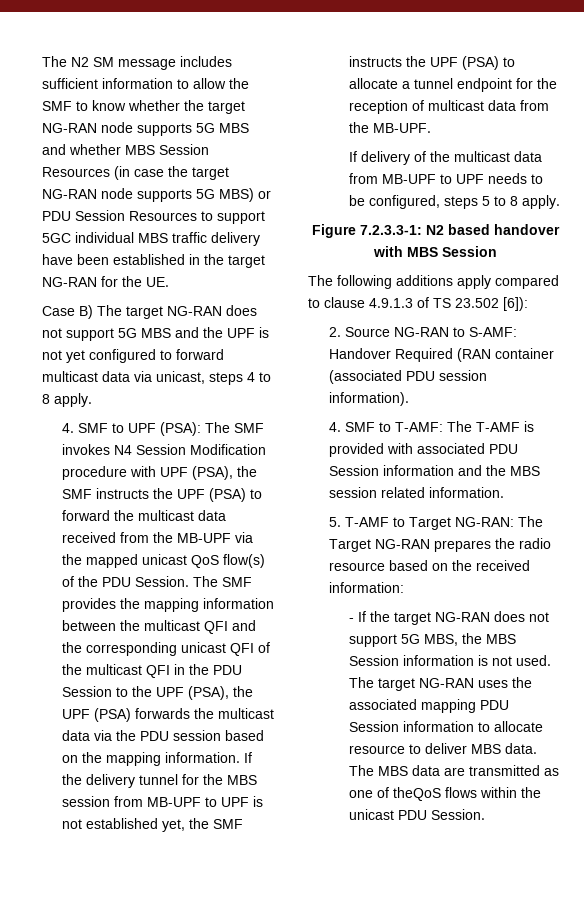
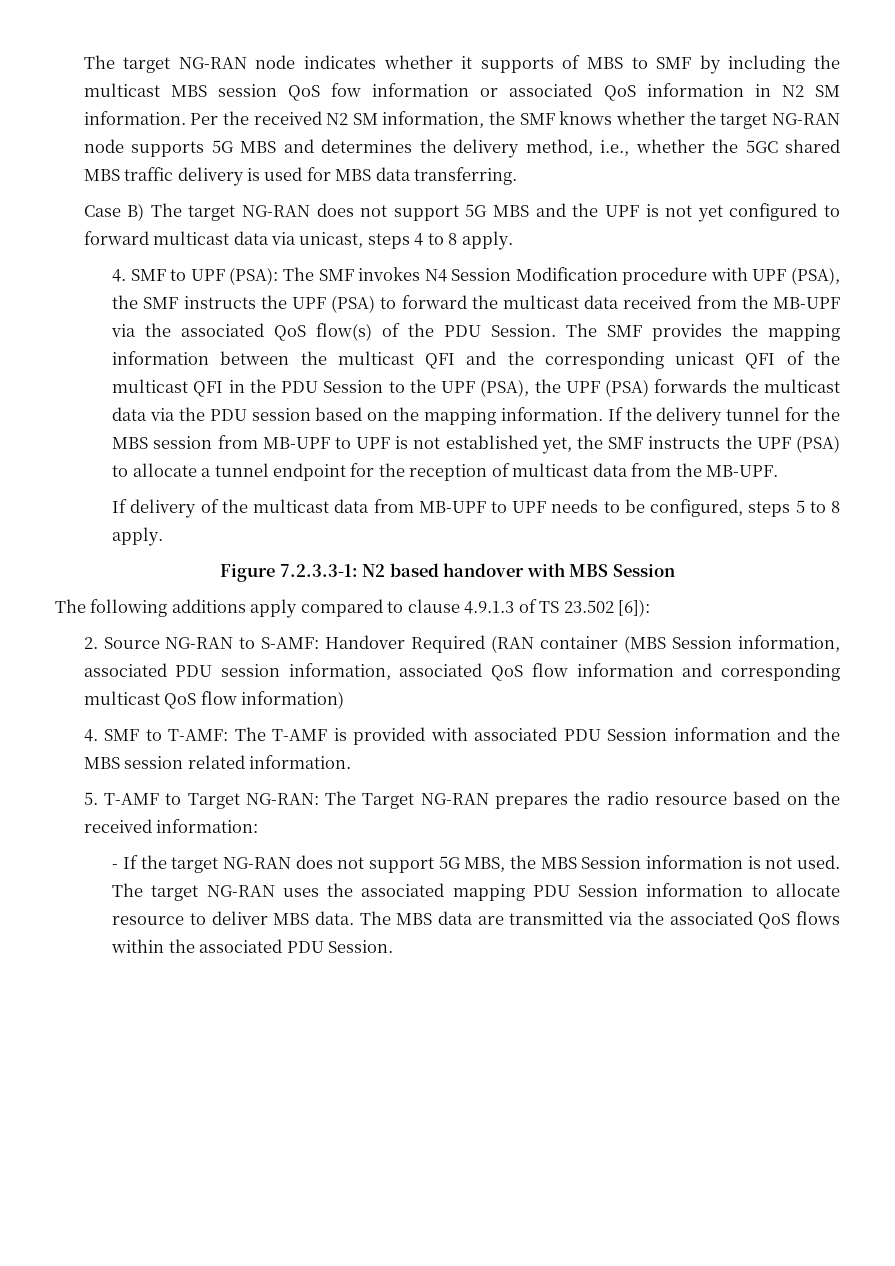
- The N2 SM message includes sufficient information to allow the SMF to know whether the target NG-RAN node supports 5G MBS and whether MBS Session Resources (in case the target NG-RAN node supports 5G MBS) or PDU Session Resources to support 5GC individual MBS traffic delivery have been established in the target NG-RAN for the UE.
+ The target NG-RAN node indicates whether it supports of MBS to SMF by including the multicast MBS session QoS fow information or associated QoS information in N2 SM information. Per the received N2 SM information, the SMF knows whether the target NG-RAN node supports 5G MBS and determines the delivery method, i.e., whether the 5GC shared MBS traffic delivery is used for MBS data transferring.
- 4. SMF to UPF (PSA): The SMF invokes N4 Session Modification procedure with UPF (PSA), the SMF instructs the UPF (PSA) to forward the multicast data received from the MB-UPF via the mapped unicast QoS flow(s) of the PDU Session.
+ 4. SMF to UPF (PSA): The SMF invokes N4 Session Modification procedure with UPF (PSA), the SMF instructs the UPF (PSA) to forward the multicast data received from the MB-UPF via the associated QoS flow(s) of the PDU Session.
- 2. Source NG-RAN to S-AMF: Handover Required (RAN container (associated PDU session information).
+ 2. Source NG-RAN to S-AMF: Handover Required (RAN container (MBS Session information, associated PDU session information, associated QoS flow information and corresponding multicast QoS flow information)
- The MBS data are transmitted as one of theQoS flows within the unicast PDU Session.
+ The MBS data are transmitted via the associated QoS flows within the associated PDU Session.

